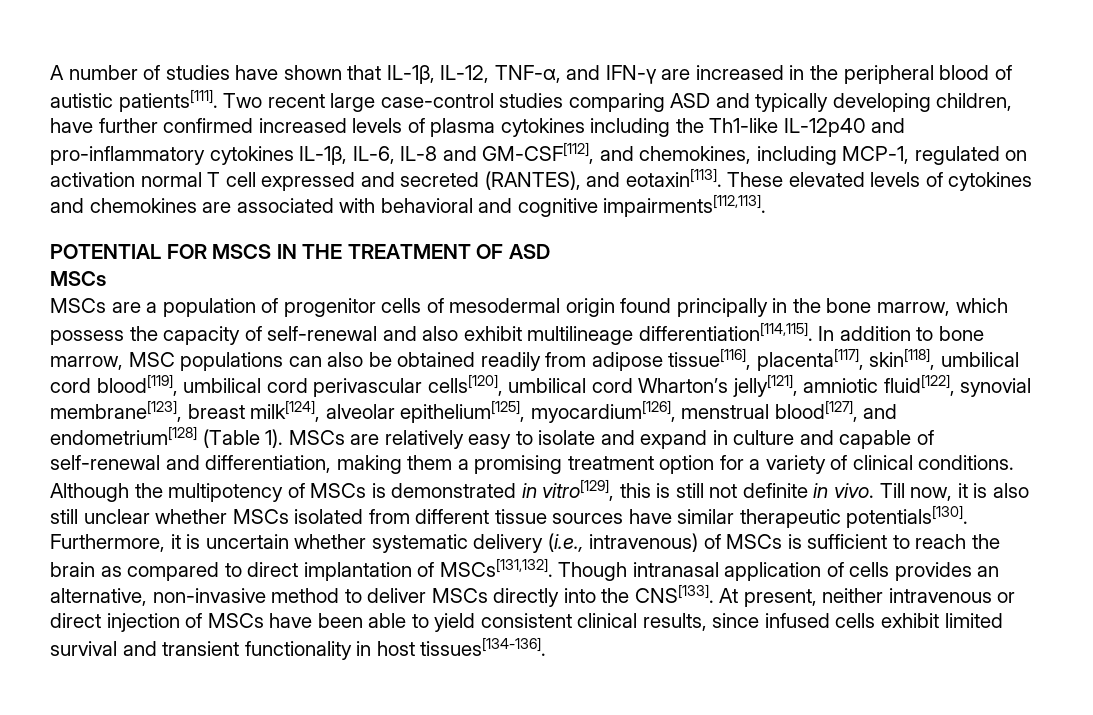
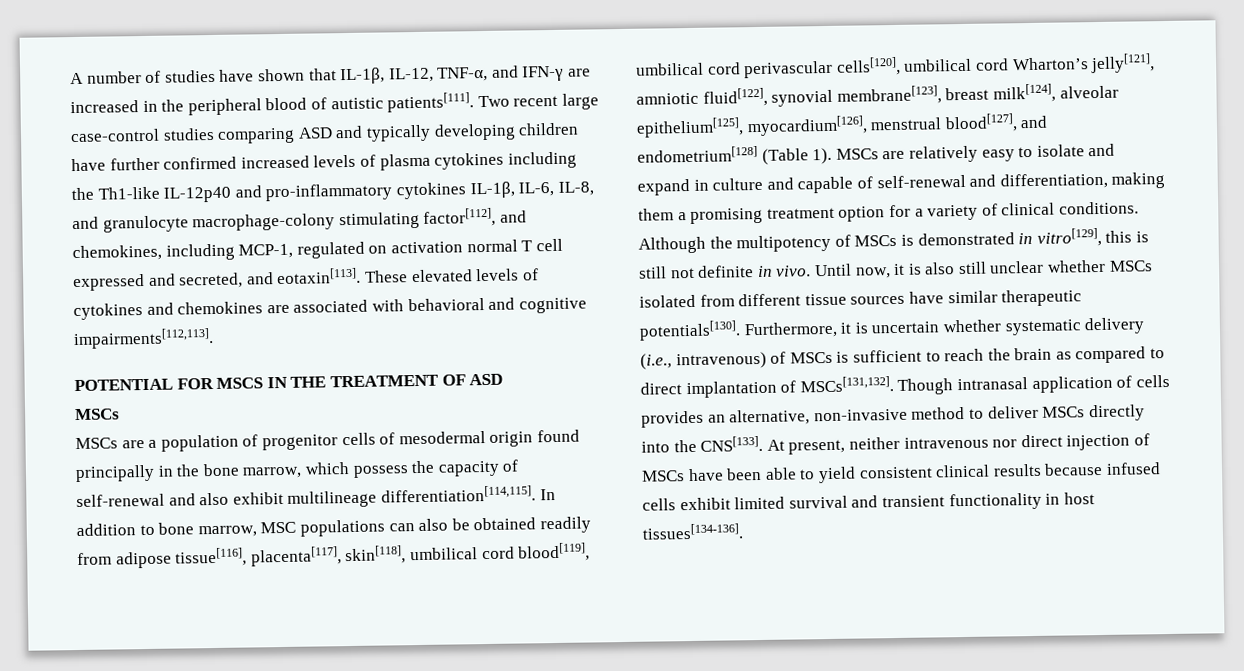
- Two recent large case-control studies comparing ASD and typically developing children, have further confirmed increased levels of plasma cytokines including the Th1-like IL-12p40 and pro-inflammatory cytokines IL-1β, IL-6, IL-8 and GM-CSF[112], and chemokines, including MCP-1, regulated on activation normal T cell expressed and secreted (RANTES), and eotaxin[113].
+ Two recent large case-control studies comparing ASD and typically developing children have further confirmed increased levels of plasma cytokines including the Th1-like IL-12p40 and pro-inflammatory cytokines IL-1β, IL-6, IL-8, and granulocyte macrophage-colony stimulating factor[112], and chemokines, including MCP-1, regulated on activation normal T cell expressed and secreted, and eotaxin[113].
- Till now, it is also still unclear whether MSCs isolated from different tissue sources have similar therapeutic potentials[130].
+ Until now, it is also still unclear whether MSCs isolated from different tissue sources have similar therapeutic potentials[130].
- At present, neither intravenous or direct injection of MSCs have been able to yield consistent clinical results, since infused cells exhibit limited survival and transient functionality in host tissues[134-136].
+ At present, neither intravenous nor direct injection of MSCs have been able to yield consistent clinical results because infused cells exhibit limited survival and transient functionality in host tissues[134-136].

